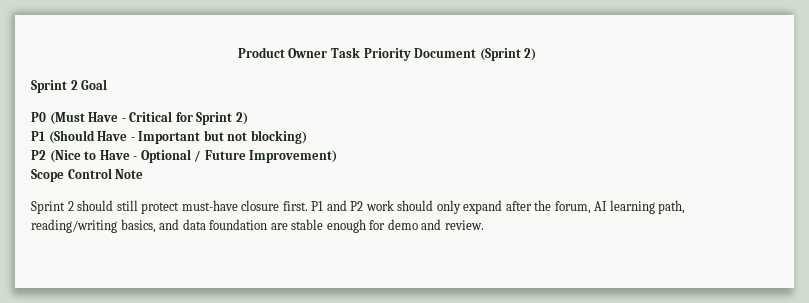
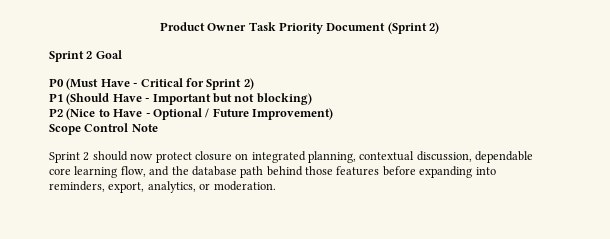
- Sprint 2 should still protect must-have closure first. P1 and P2 work should only expand after the forum, AI learning path, reading/writing basics, and data foundation are stable enough for demo and review.
+ Sprint 2 should now protect closure on integrated planning, contextual discussion, dependable core learning flow, and the database path behind those features before expanding into reminders, export, analytics, or moderation.

